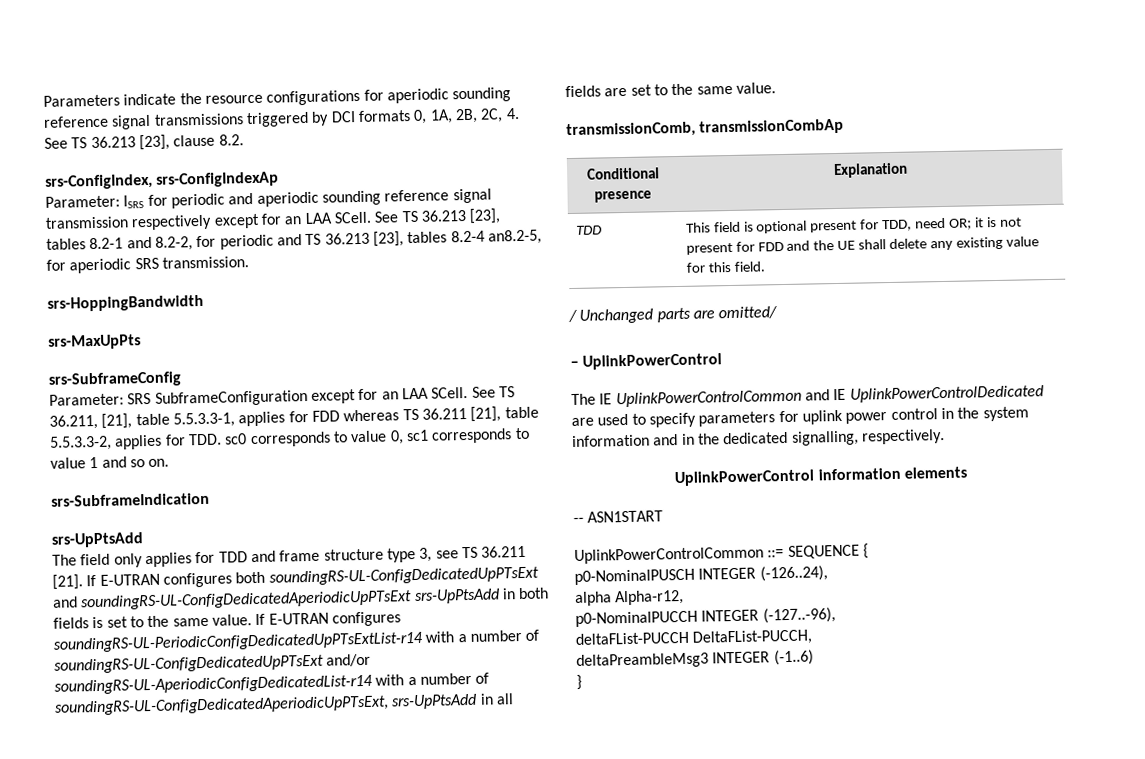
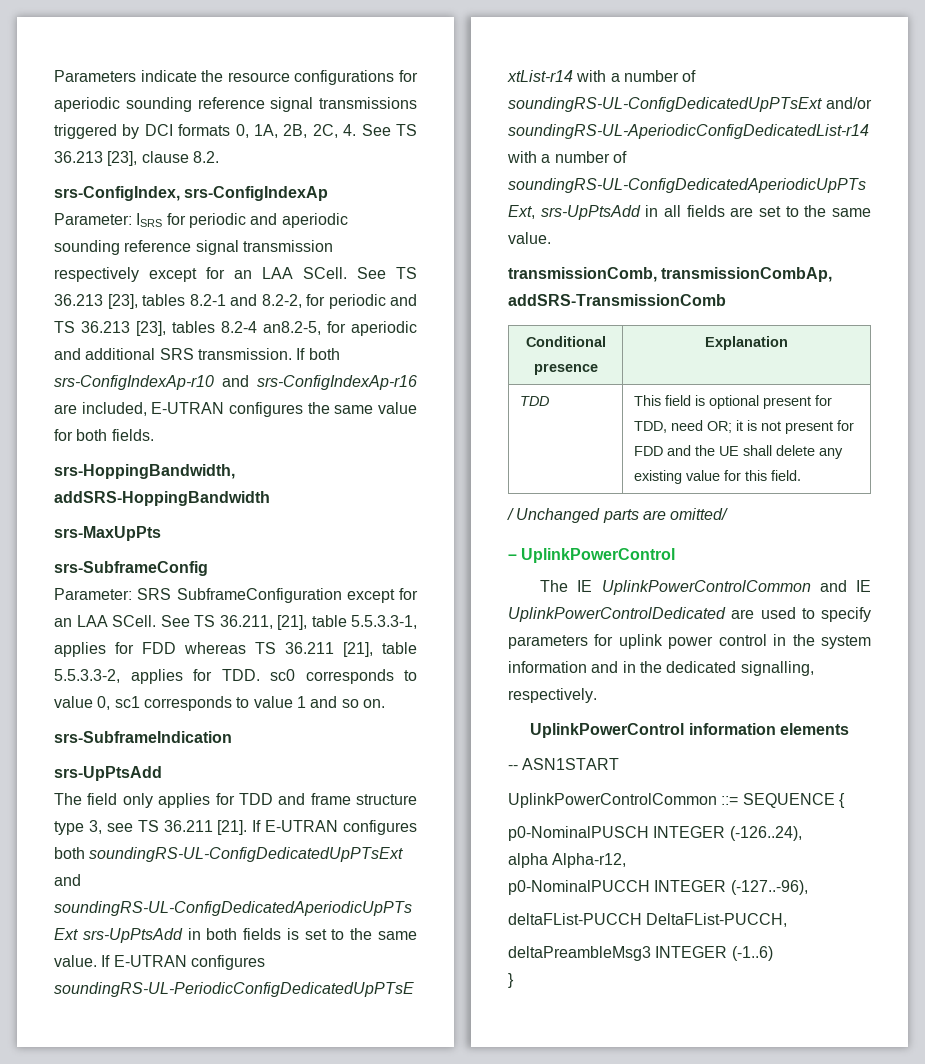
- See TS 36.213 [23], tables 8.2-1 and 8.2-2, for periodic and TS 36.213 [23], tables 8.2-4 an8.2-5, for aperiodic SRS transmission.
- srs-HoppingBandwidth
+ See TS 36.213 [23], tables 8.2-1 and 8.2-2, for periodic and TS 36.213 [23], tables 8.2-4 an8.2-5, for aperiodic and additional SRS transmission. If both srs-ConfigIndexAp-r10 and srs-ConfigIndexAp-r16 are included, E-UTRAN configures the same value for both fields.
+ srs-HoppingBandwidth, addSRS-HoppingBandwidth
- transmissionComb, transmissionCombAp
+ transmissionComb, transmissionCombAp, addSRS-TransmissionComb

